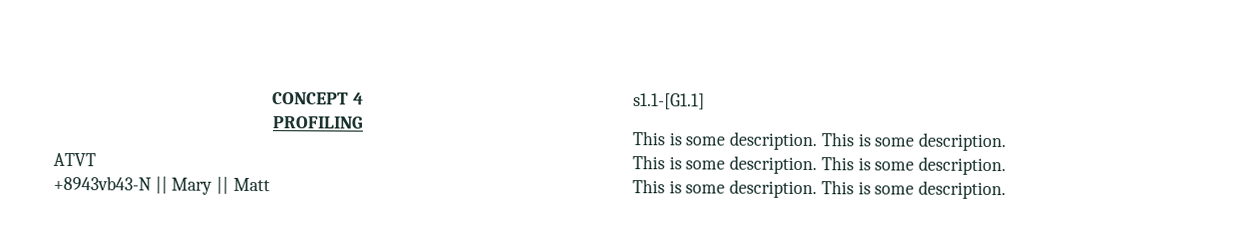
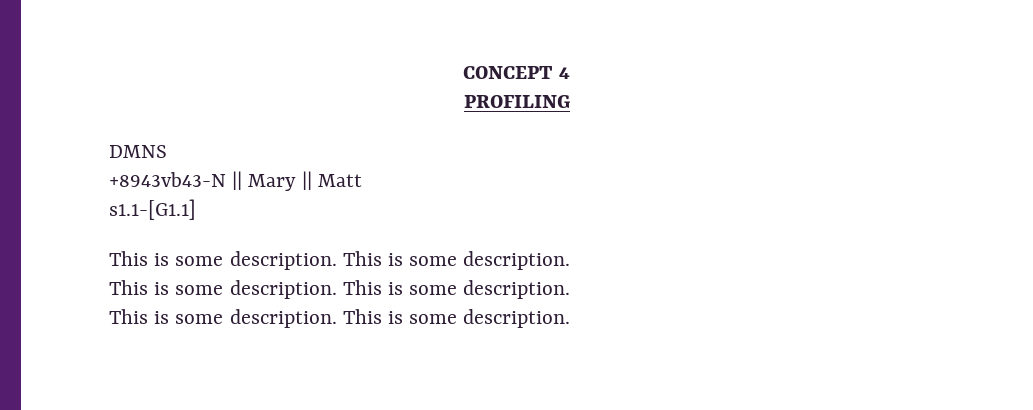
- ATVT
+ DMNS

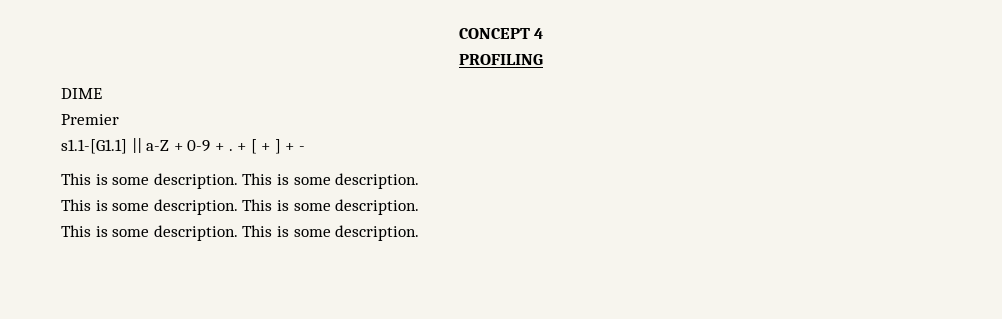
- DMNS
- +8943vb43-N || Mary || Matt
- s1.1-[G1.1]
+ DIME
+ Premier
+ s1.1-[G1.1] || a-Z + 0-9 + . + [ + ] + -

